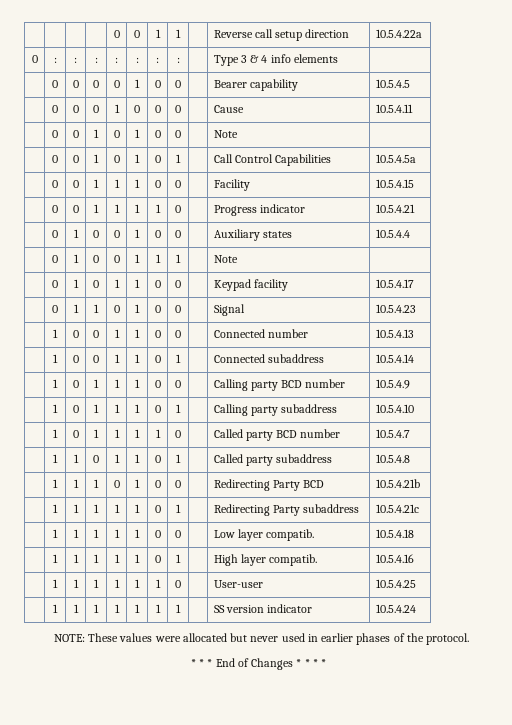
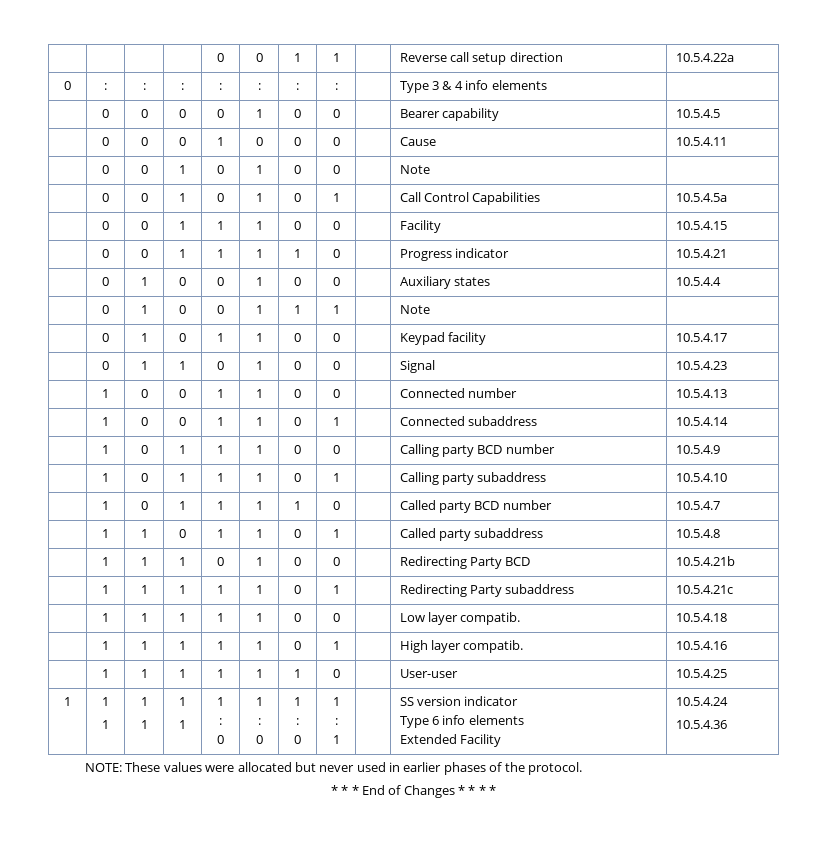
  | 1 | 1 | 1 | 1 | 1 | 1 | 0 | | User-user | 10.5.4.25
- | 1 | 1 | 1 | 1 | 1 | 1 | 1 | | SS version indicator | 10.5.4.24
+ 1 | 1
+ 1 | 1
+ 1 | 1
+ 1 | 1
+ :
+ 0 | 1
+ :
+ 0 | 1
+ :
+ 0 | 1
+ :
+ 1 | | SS version indicator
+ Type 6 info elements
+ Extended Facility | 10.5.4.24
+ 10.5.4.36

